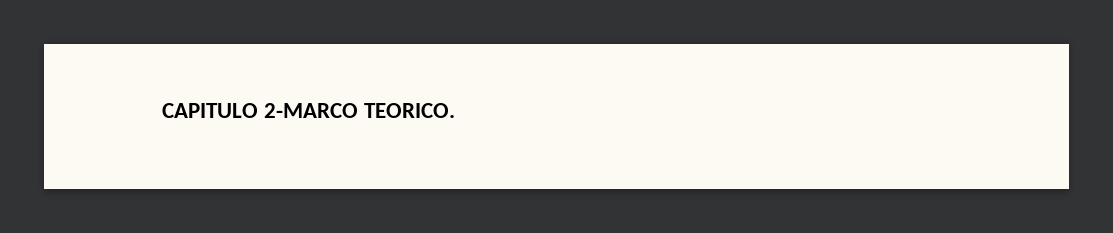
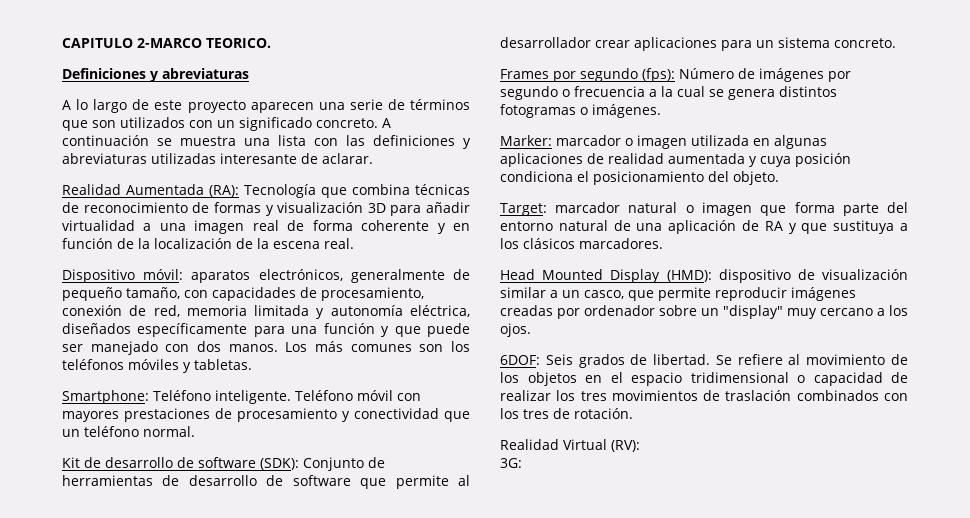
+ Definiciones y abreviaturas
+ A lo largo de este proyecto aparecen una serie de términos que son utilizados con un significado concreto. A continuación se muestra una lista con las definiciones y abreviaturas utilizadas interesante de aclarar.
+ Realidad Aumentada (RA): Tecnología que combina técnicas de reconocimiento de formas y visualización 3D para añadir virtualidad a una imagen real de forma coherente y en función de la localización de la escena real.
+ Dispositivo móvil: aparatos electrónicos, generalmente de pequeño tamaño, con capacidades de procesamiento, conexión de red, memoria limitada y autonomía eléctrica, diseñados específicamente para una función y que puede ser manejado con dos manos. Los más comunes son los teléfonos móviles y tabletas.
+ Smartphone: Teléfono inteligente. Teléfono móvil con mayores prestaciones de procesamiento y conectividad que un teléfono normal.
+ Kit de desarrollo de software (SDK): Conjunto de herramientas de desarrollo de software que permite al desarrollador crear aplicaciones para un sistema concreto.
+ Frames por segundo (fps): Número de imágenes por segundo o frecuencia a la cual se genera distintos fotogramas o imágenes.
+ Marker: marcador o imagen utilizada en algunas aplicaciones de realidad aumentada y cuya posición condiciona el posicionamiento del objeto.
+ Target: marcador natural o imagen que forma parte del entorno natural de una aplicación de RA y que sustituya a los clásicos marcadores.
+ Head Mounted Display (HMD): dispositivo de visualización similar a un casco, que permite reproducir imágenes creadas por ordenador sobre un "display" muy cercano a los ojos.
+ 6DOF: Seis grados de libertad. Se refiere al movimiento de los objetos en el espacio tridimensional o capacidad de realizar los tres movimientos de traslación combinados con los tres de rotación.
+ Realidad Virtual (RV):
+ 3G:

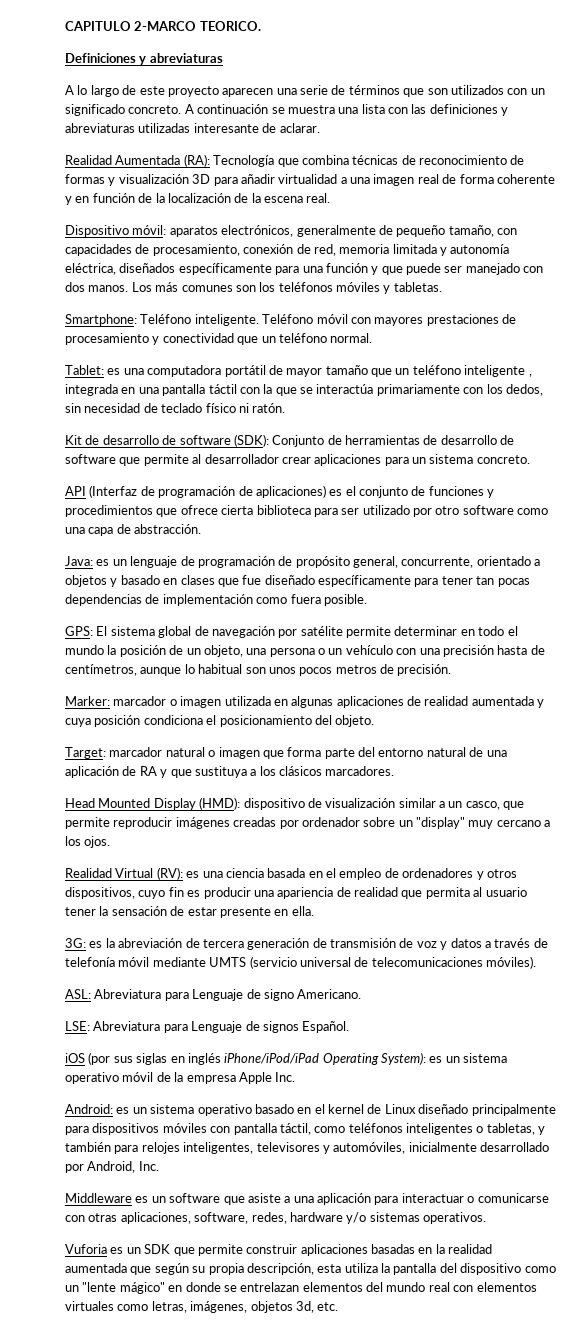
+ Tablet: es una computadora portátil de mayor tamaño que un teléfono inteligente , integrada en una pantalla táctil con la que se interactúa primariamente con los dedos, sin necesidad de teclado físico ni ratón.
- Frames por segundo (fps): Número de imágenes por segundo o frecuencia a la cual se genera distintos fotogramas o imágenes.
+ API (Interfaz de programación de aplicaciones) es el conjunto de funciones y procedimientos que ofrece cierta biblioteca para ser utilizado por otro software como una capa de abstracción.
+ Java: es un lenguaje de programación de propósito general, concurrente, orientado a objetos y basado en clases que fue diseñado específicamente para tener tan pocas dependencias de implementación como fuera posible.
+ GPS: El sistema global de navegación por satélite permite determinar en todo el mundo la posición de un objeto, una persona o un vehículo con una precisión hasta de centímetros, aunque lo habitual son unos pocos metros de precisión.
- 6DOF: Seis grados de libertad. Se refiere al movimiento de los objetos en el espacio tridimensional o capacidad de realizar los tres movimientos de traslación combinados con los tres de rotación.
- Realidad Virtual (RV):
- 3G:
+ Realidad Virtual (RV): es una ciencia basada en el empleo de ordenadores y otros dispositivos, cuyo fin es producir una apariencia de realidad que permita al usuario tener la sensación de estar presente en ella.
+ 3G: es la abreviación de tercera generación de transmisión de voz y datos a través de telefonía móvil mediante UMTS (servicio universal de telecomunicaciones móviles).
+ ASL: Abreviatura para Lenguaje de signo Americano.
+ LSE: Abreviatura para Lenguaje de signos Español.
+ iOS (por sus siglas en inglés iPhone/iPod/iPad Operating System): es un sistema operativo móvil de la empresa Apple Inc.
+ Android: es un sistema operativo basado en el kernel de Linux diseñado principalmente para dispositivos móviles con pantalla táctil, como teléfonos inteligentes o tabletas, y también para relojes inteligentes, televisores y automóviles, inicialmente desarrollado por Android, Inc.
+ Middleware es un software que asiste a una aplicación para interactuar o comunicarse con otras aplicaciones, software, redes, hardware y/o sistemas operativos.
+ Vuforia es un SDK que permite construir aplicaciones basadas en la realidad aumentada que según su propia descripción, esta utiliza la pantalla del dispositivo como un "lente mágico" en donde se entrelazan elementos del mundo real con elementos virtuales como letras, imágenes, objetos 3d, etc.

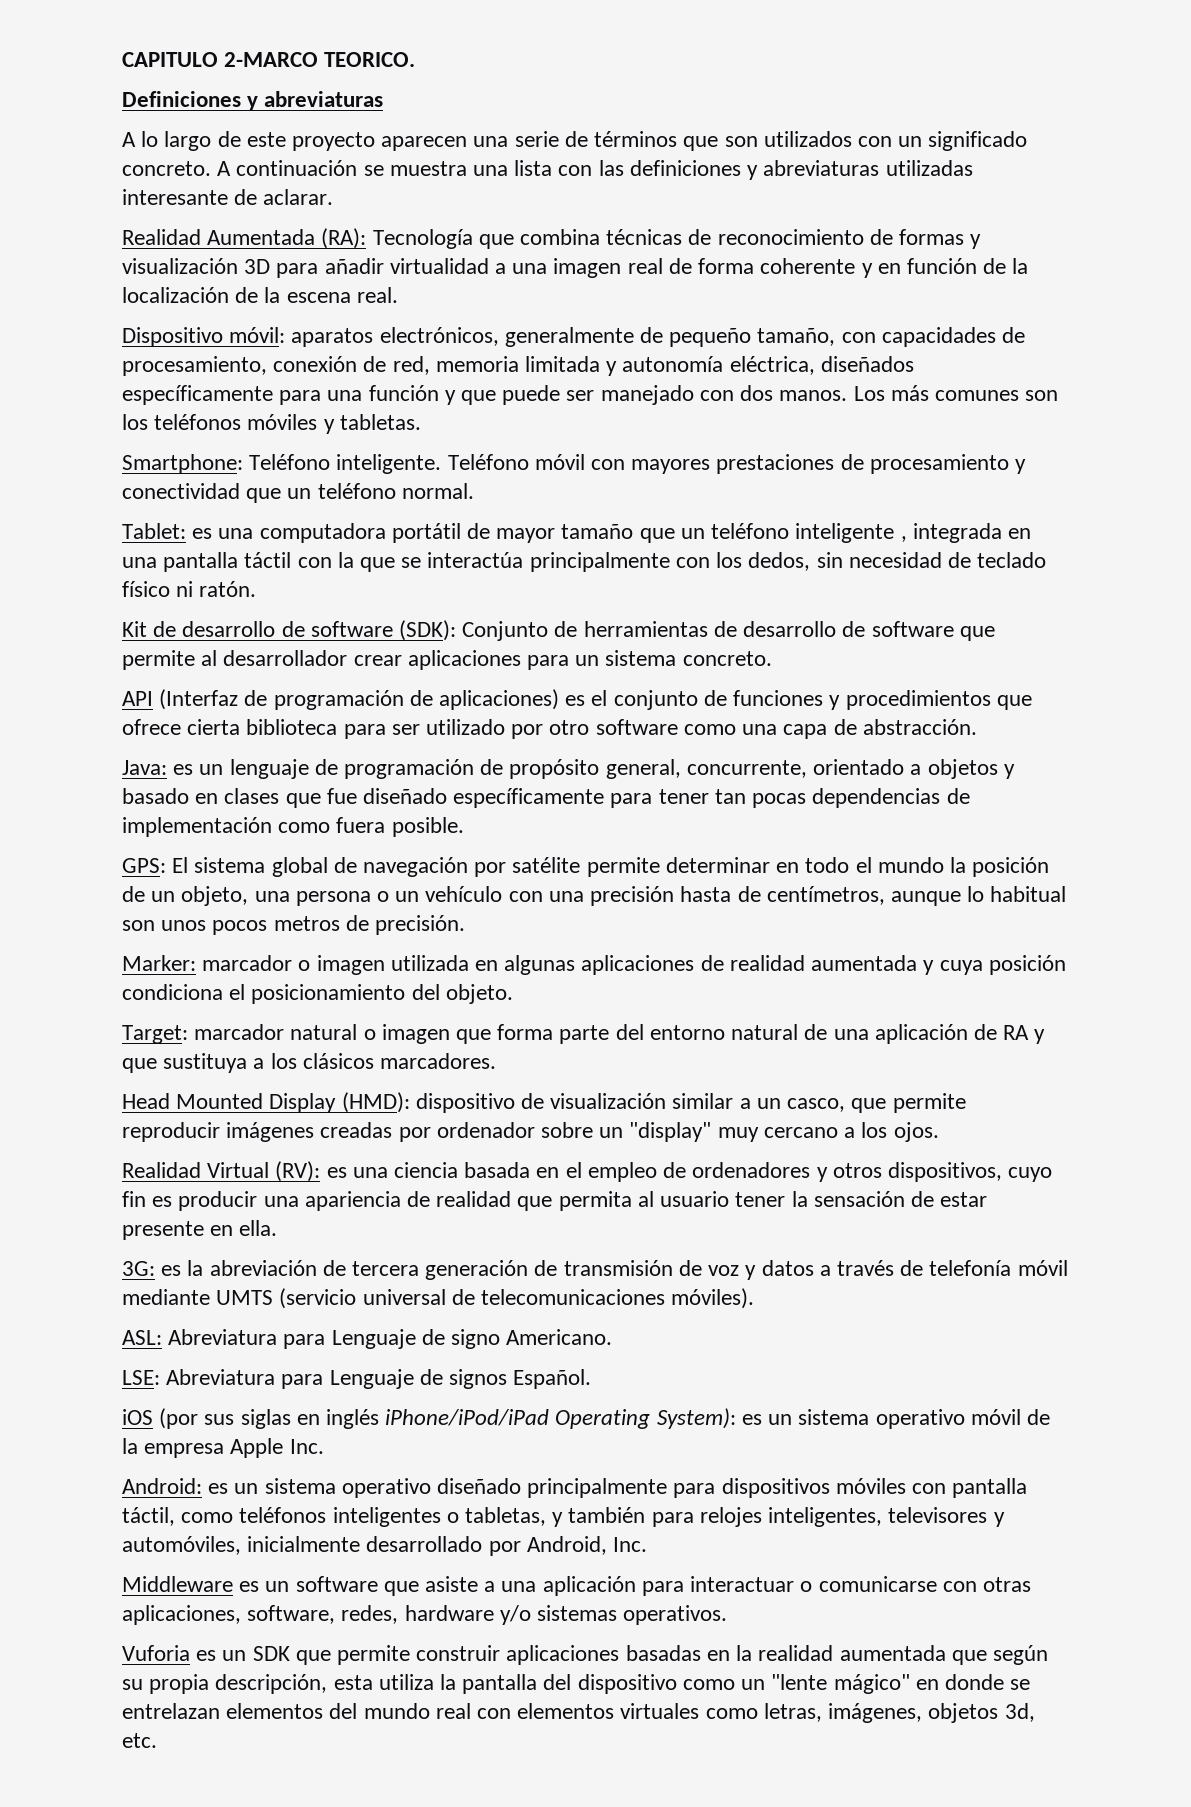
- Tablet: es una computadora portátil de mayor tamaño que un teléfono inteligente , integrada en una pantalla táctil con la que se interactúa primariamente con los dedos, sin necesidad de teclado físico ni ratón.
+ Tablet: es una computadora portátil de mayor tamaño que un teléfono inteligente , integrada en una pantalla táctil con la que se interactúa principalmente con los dedos, sin necesidad de teclado físico ni ratón.
- Android: es un sistema operativo basado en el kernel de Linux diseñado principalmente para dispositivos móviles con pantalla táctil, como teléfonos inteligentes o tabletas, y también para relojes inteligentes, televisores y automóviles, inicialmente desarrollado por Android, Inc.
+ Android: es un sistema operativo diseñado principalmente para dispositivos móviles con pantalla táctil, como teléfonos inteligentes o tabletas, y también para relojes inteligentes, televisores y automóviles, inicialmente desarrollado por Android, Inc.

